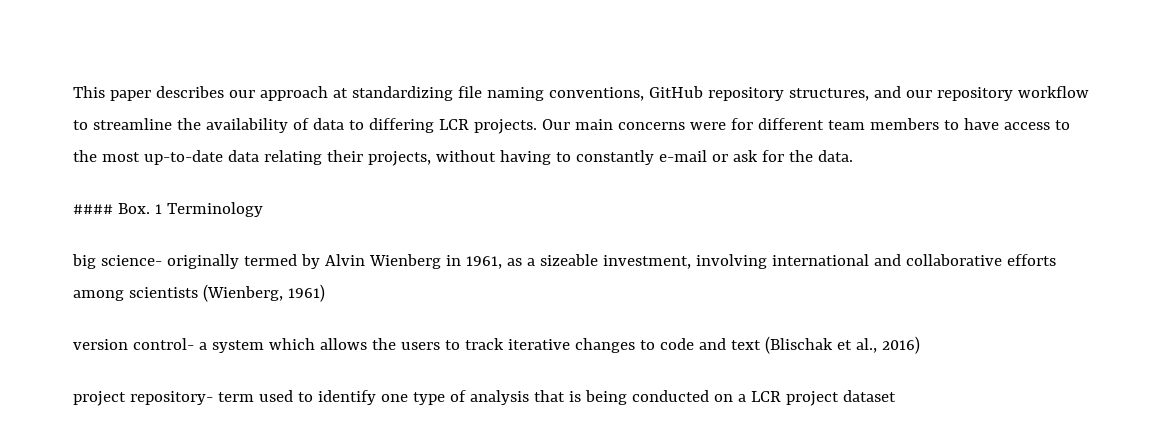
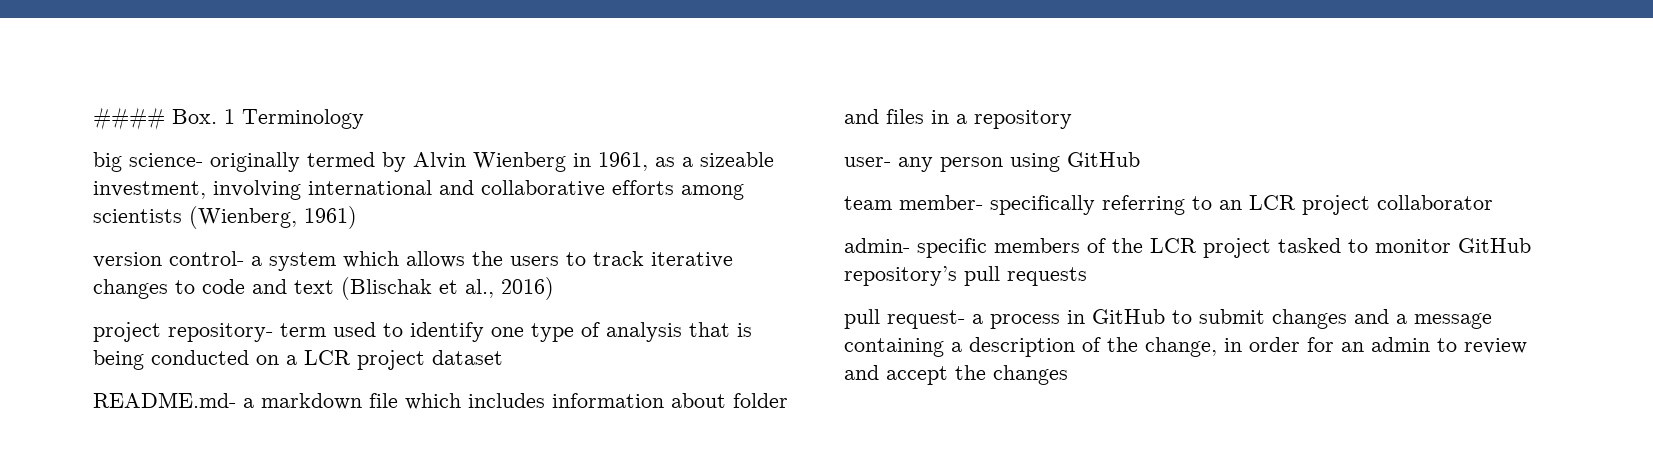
- This paper describes our approach at standardizing file naming conventions, GitHub repository structures, and our repository workflow to streamline the availability of data to differing LCR projects. Our main concerns were for different team members to have access to the most up-to-date data relating their projects, without having to constantly e-mail or ask for the data.
+ README.md- a markdown file which includes information about folder and files in a repository
+ user- any person using GitHub
+ team member- specifically referring to an LCR project collaborator
+ admin- specific members of the LCR project tasked to monitor GitHub repository’s pull requests
+ pull request- a process in GitHub to submit changes and a message containing a description of the change, in order for an admin to review and accept the changes

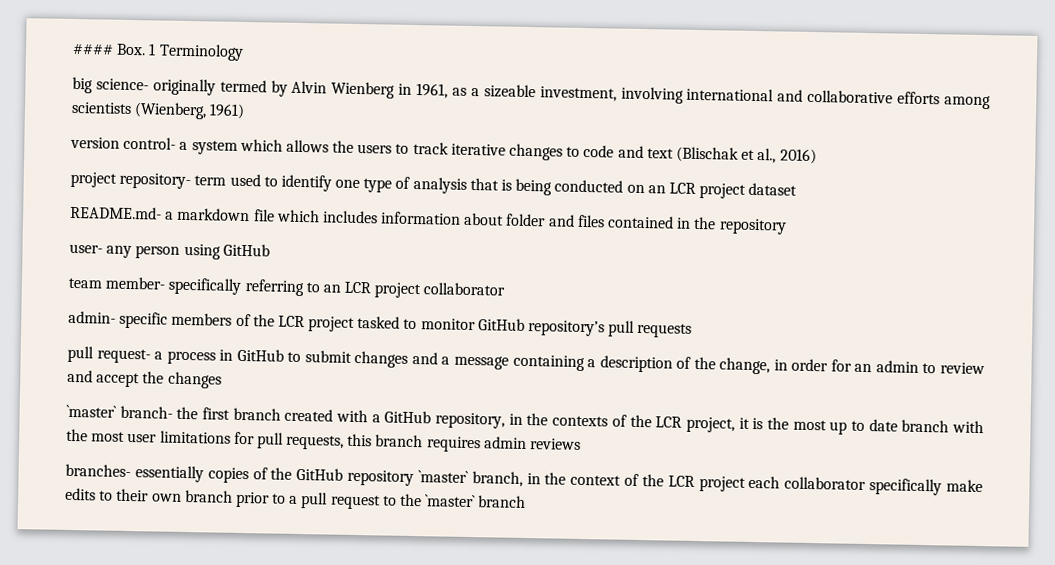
- project repository- term used to identify one type of analysis that is being conducted on a LCR project dataset
+ project repository- term used to identify one type of analysis that is being conducted on an LCR project dataset
- README.md- a markdown file which includes information about folder and files in a repository
+ README.md- a markdown file which includes information about folder and files contained in the repository
+ `master` branch- the first branch created with a GitHub repository, in the contexts of the LCR project, it is the most up to date branch with the most user limitations for pull requests, this branch requires admin reviews
+ branches- essentially copies of the GitHub repository `master` branch, in the context of the LCR project each collaborator specifically make edits to their own branch prior to a pull request to the `master` branch

